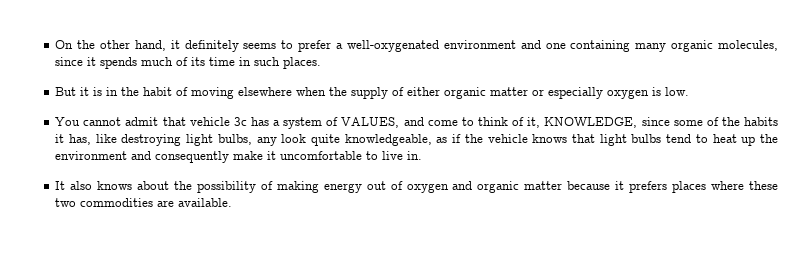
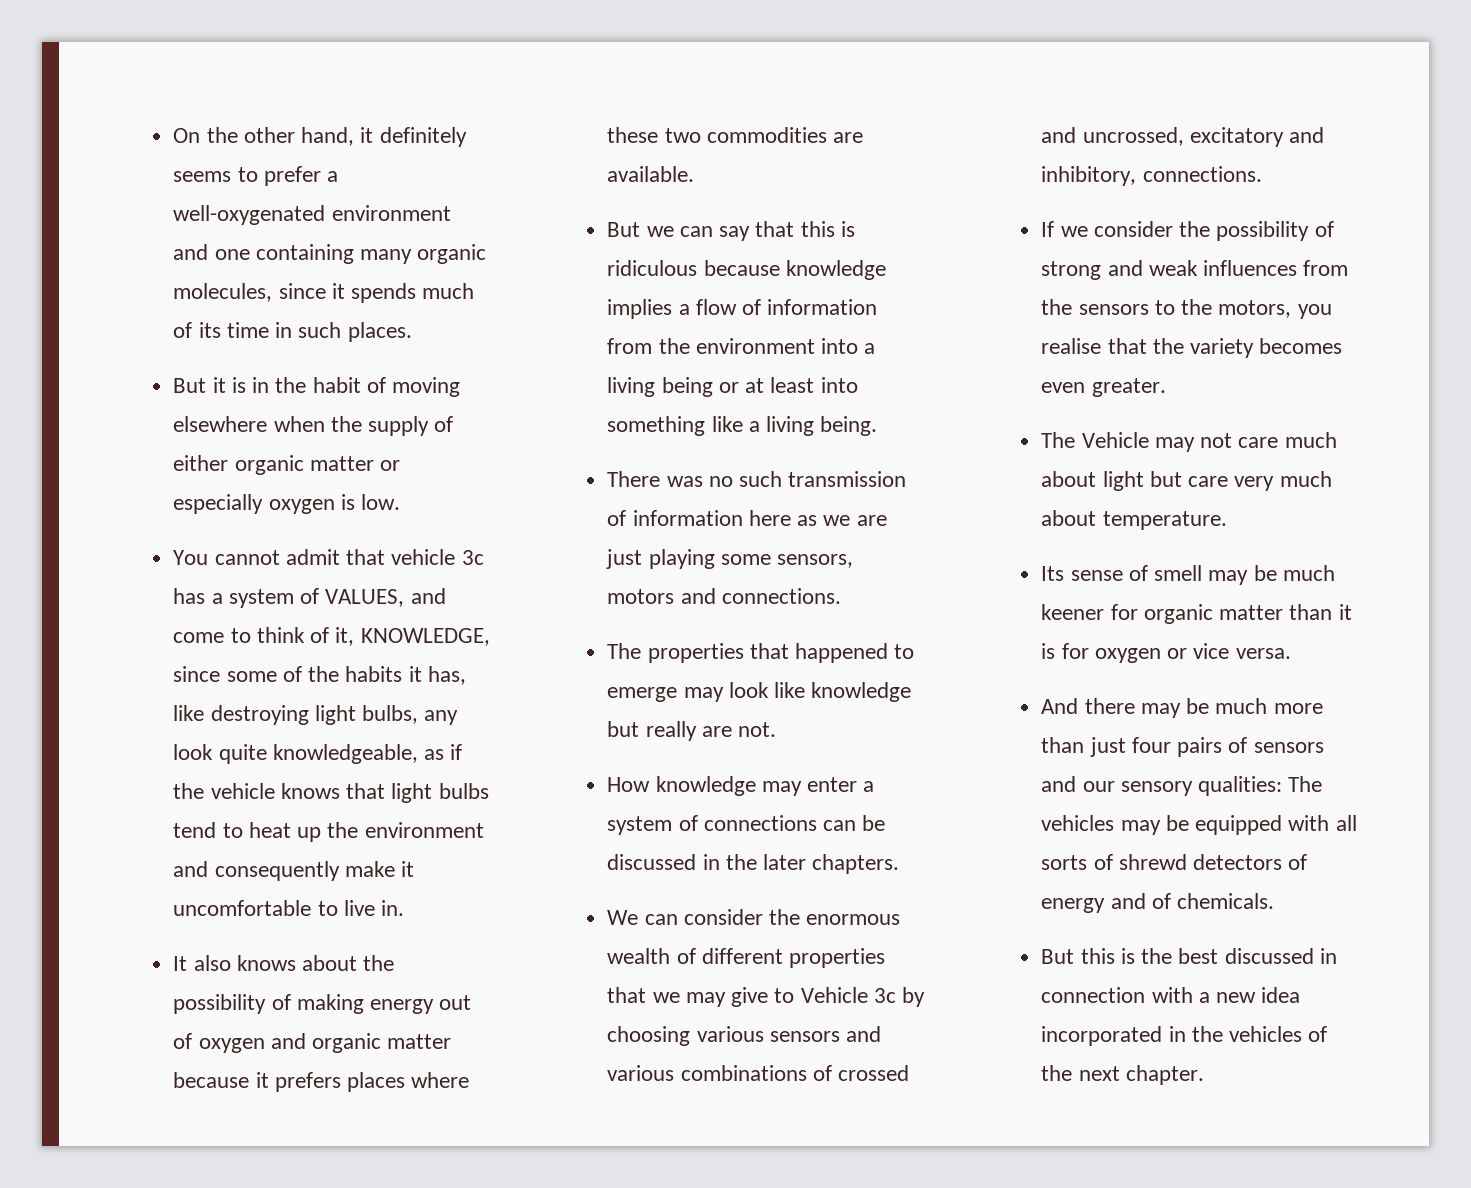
+ But we can say that this is ridiculous because knowledge implies a flow of information from the environment into a living being or at least into something like a living being.
+ There was no such transmission of information here as we are just playing some sensors, motors and connections.
+ The properties that happened to emerge may look like knowledge but really are not.
+ How knowledge may enter a system of connections can be discussed in the later chapters.
+ We can consider the enormous wealth of different properties that we may give to Vehicle 3c by choosing various sensors and various combinations of crossed and uncrossed, excitatory and inhibitory, connections.
+ If we consider the possibility of strong and weak influences from the sensors to the motors, you realise that the variety becomes even greater.
+ The Vehicle may not care much about light but care very much about temperature.
+ Its sense of smell may be much keener for organic matter than it is for oxygen or vice versa.
+ And there may be much more than just four pairs of sensors and our sensory qualities: The vehicles may be equipped with all sorts of shrewd detectors of energy and of chemicals.
+ But this is the best discussed in connection with a new idea incorporated in the vehicles of the next chapter.

